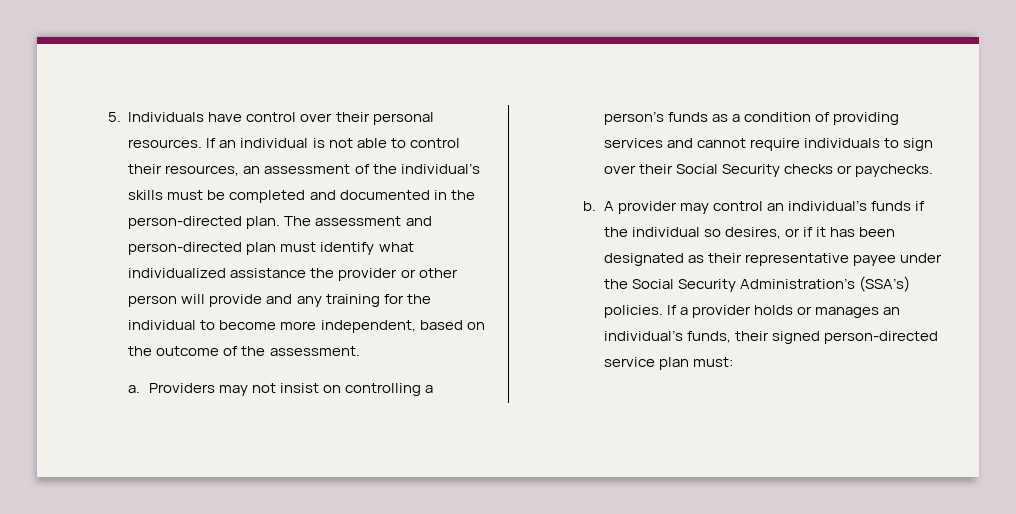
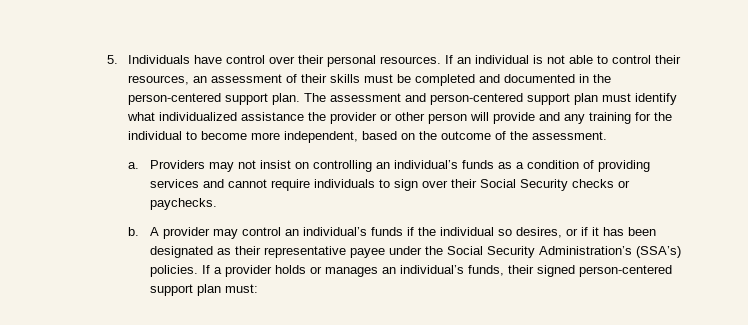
- If an individual is not able to control their resources, an assessment of the individual’s skills must be completed and documented in the person-directed plan.
+ If an individual is not able to control their resources, an assessment of their skills must be completed and documented in the person-centered support plan.
- The assessment and person-directed plan must identify what individualized assistance the provider or other person will provide and any training for the individual to become more independent, based on the outcome of the assessment.
+ The assessment and person-centered support plan must identify what individualized assistance the provider or other person will provide and any training for the individual to become more independent, based on the outcome of the assessment.
- Providers may not insist on controlling a person’s funds as a condition of providing services and cannot require individuals to sign over their Social Security checks or paychecks.
+ Providers may not insist on controlling an individual’s funds as a condition of providing services and cannot require individuals to sign over their Social Security checks or paychecks.
- If a provider holds or manages an individual’s funds, their signed person-directed service plan must:
+ If a provider holds or manages an individual’s funds, their signed person-centered support plan must:

